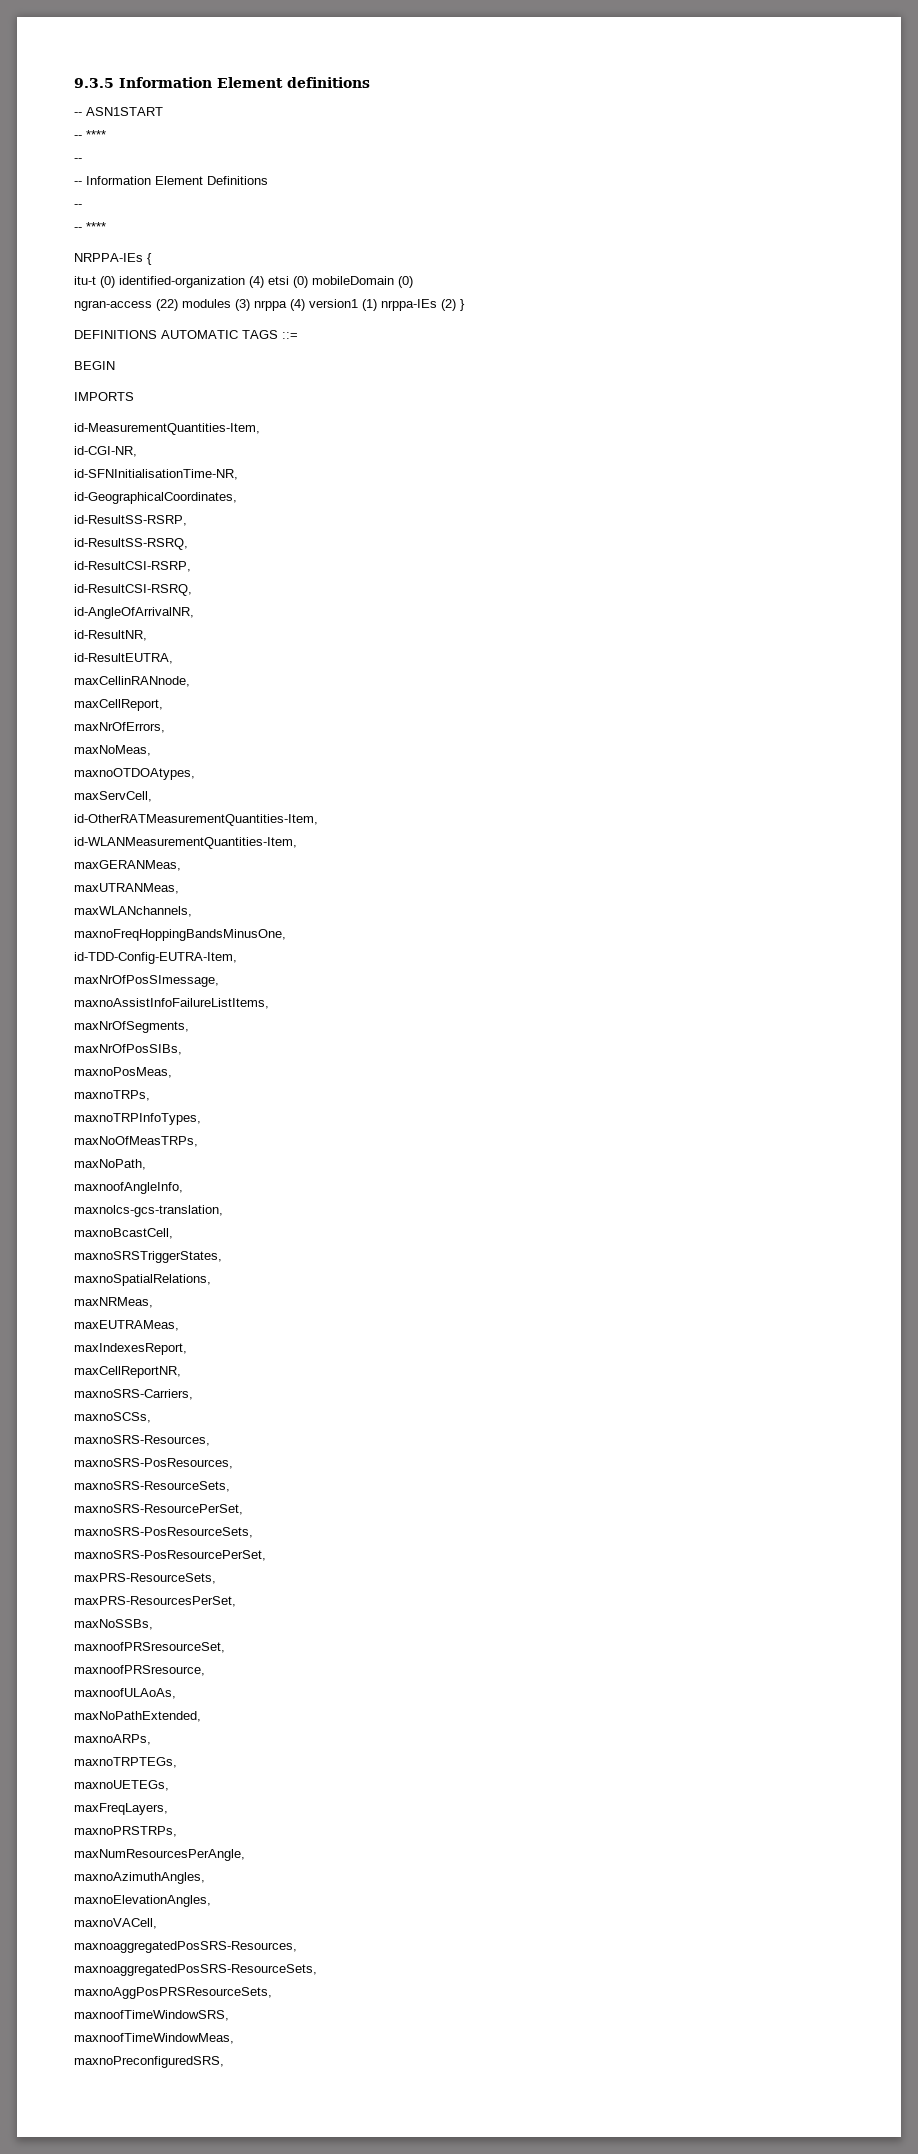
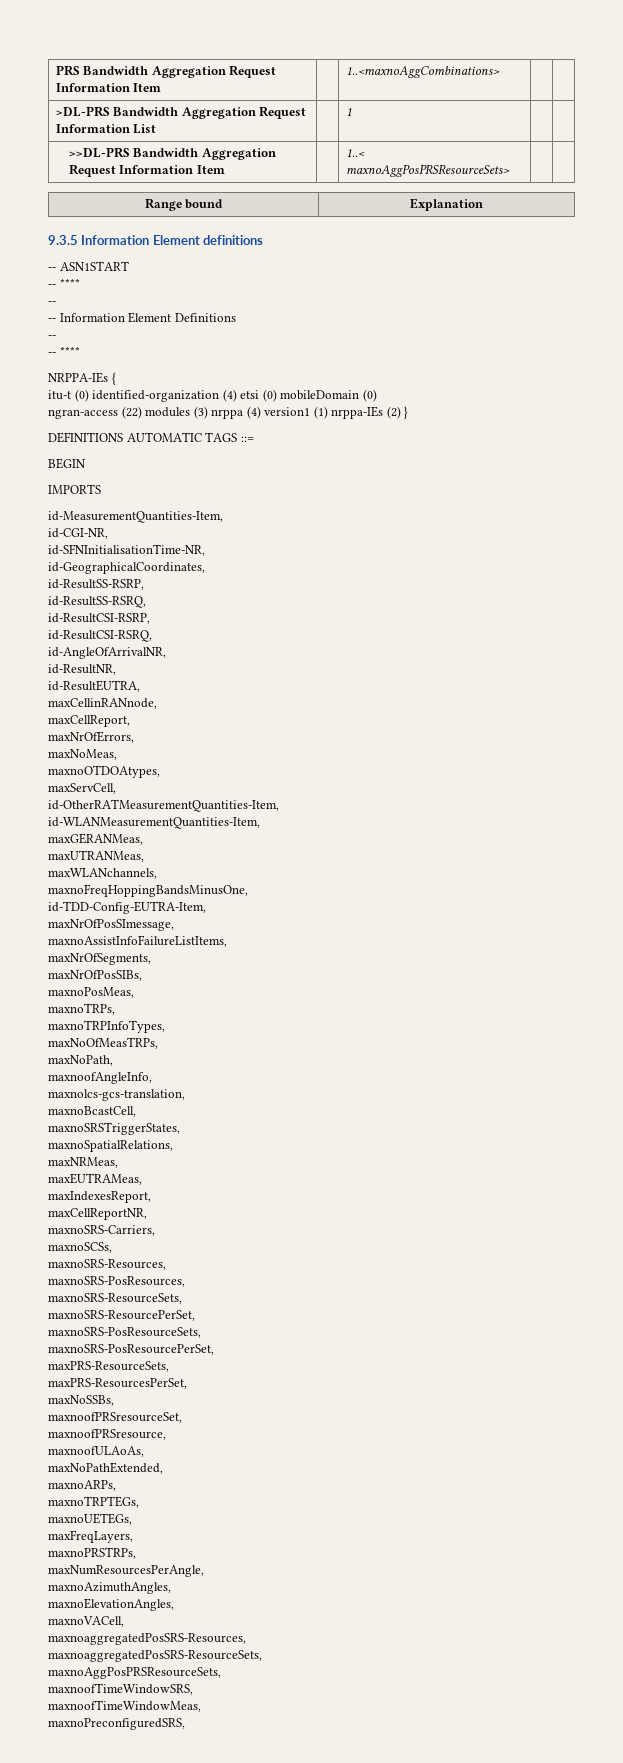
+ PRS Bandwidth Aggregation Request Information Item | | 1..<maxnoAggCombinations> | |
+ >DL-PRS Bandwidth Aggregation Request Information List | | 1 | |
+ >>DL-PRS Bandwidth Aggregation Request Information Item | | 1..< maxnoAggPosPRSResourceSets> | |
+ Range bound | Explanation

